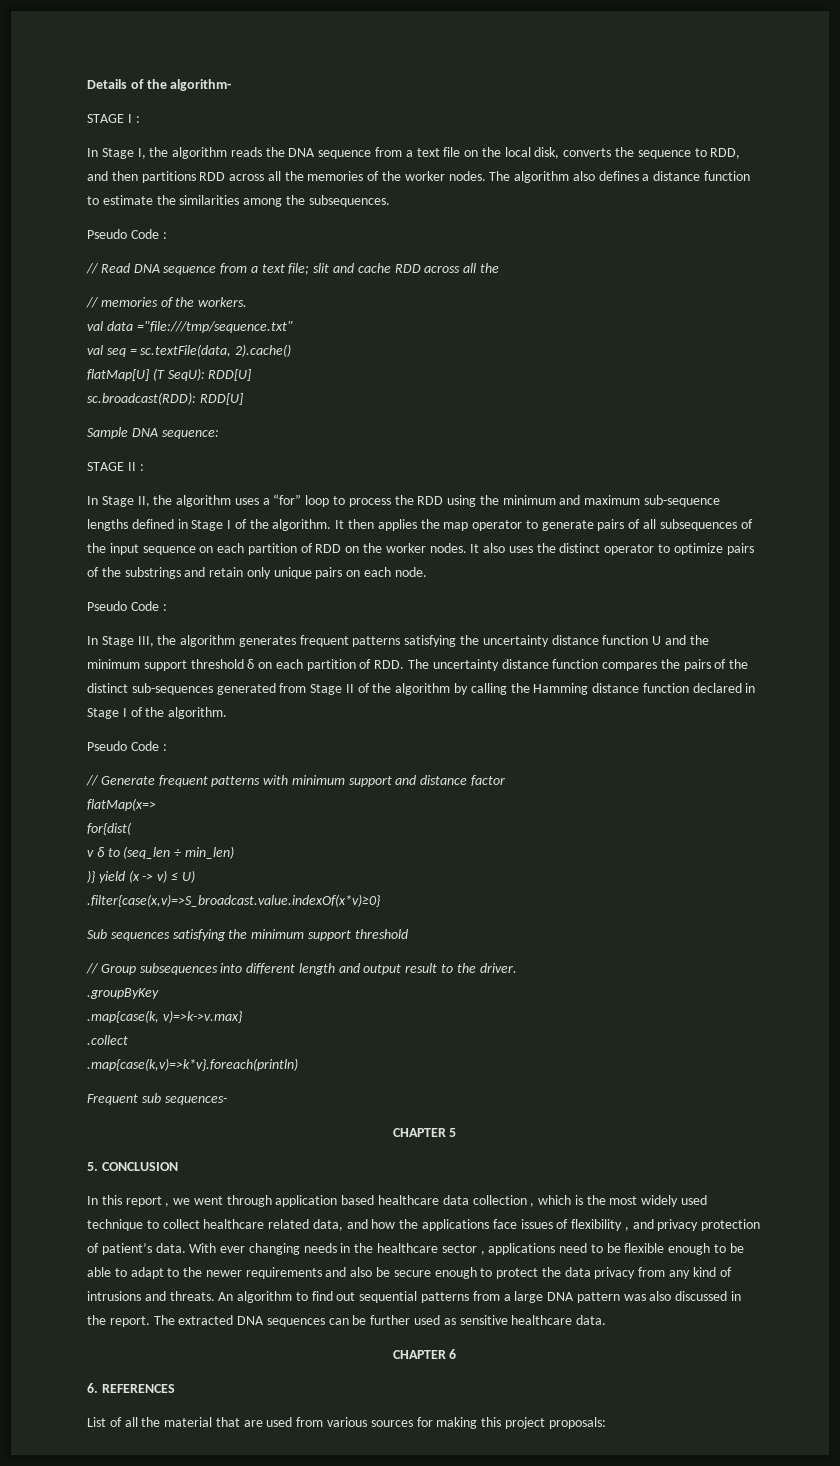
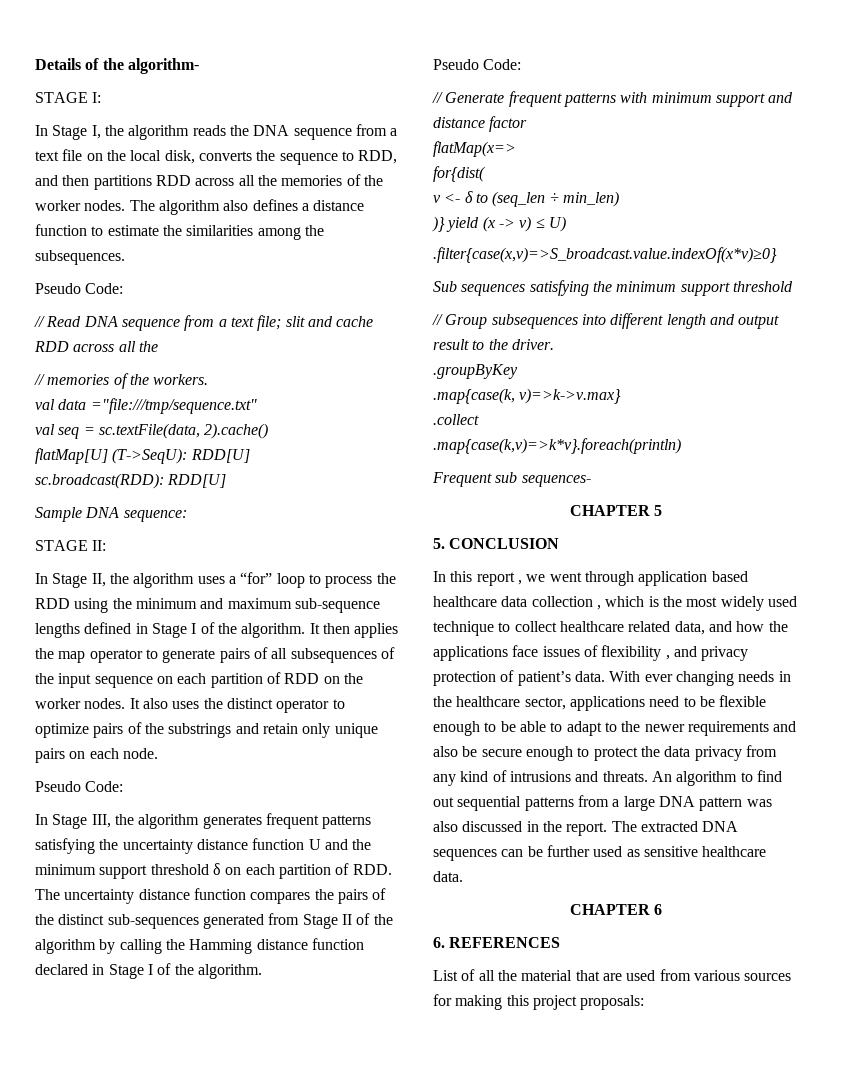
- STAGE I :
+ STAGE I:
  The algorithm also defines a distance function to estimate the similarities among the subsequences.
- Pseudo Code :
+ Pseudo Code:
- flatMap[U] (T SeqU): RDD[U]
+ flatMap[U] (T->SeqU): RDD[U]
- STAGE II :
+ STAGE II:
  It also uses the distinct operator to optimize pairs of the substrings and retain only unique pairs on each node.
- Pseudo Code :
+ Pseudo Code:
  In Stage III, the algorithm generates frequent patterns satisfying the uncertainty distance function U and the minimum support threshold δ on each partition of RDD. The uncertainty distance function compares the pairs of the distinct sub-sequences generated from Stage II of the algorithm by calling the Hamming distance function declared in Stage I of the algorithm.
- Pseudo Code :
+ Pseudo Code:
- v δ to (seq_len ÷ min_len)
+ v <- δ to (seq_len ÷ min_len)
- With ever changing needs in the healthcare sector , applications need to be flexible enough to be able to adapt to the newer requirements and also be secure enough to protect the data privacy from any kind of intrusions and threats.
+ With ever changing needs in the healthcare sector, applications need to be flexible enough to be able to adapt to the newer requirements and also be secure enough to protect the data privacy from any kind of intrusions and threats.

